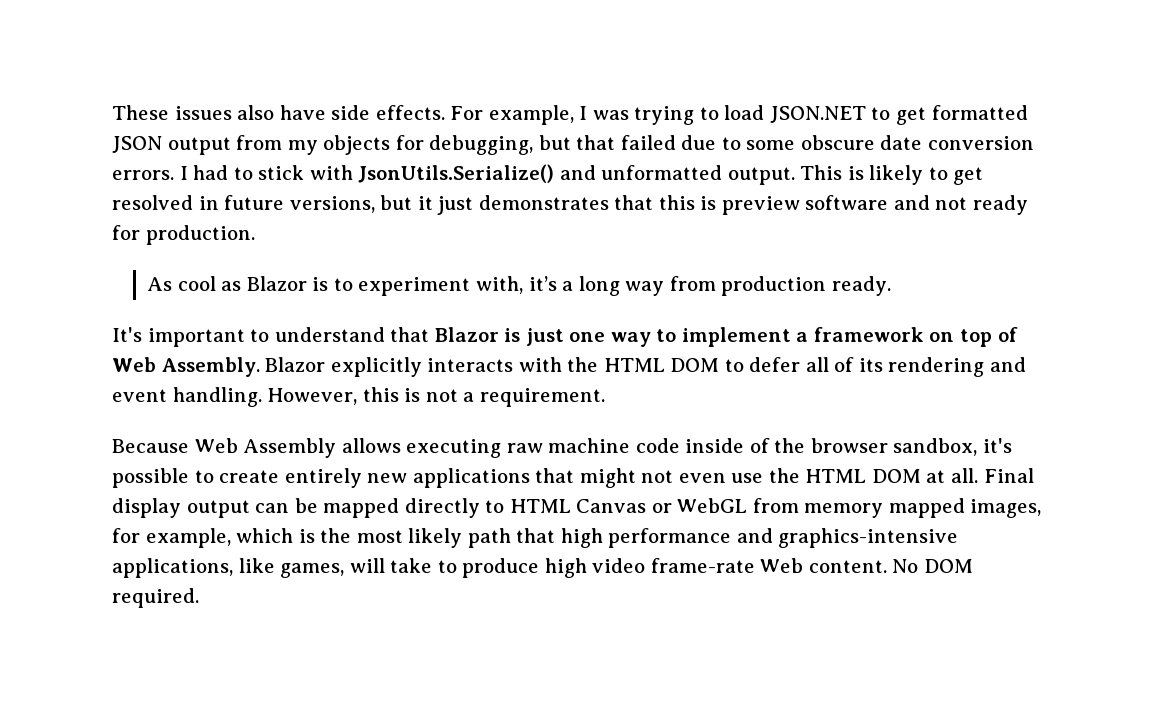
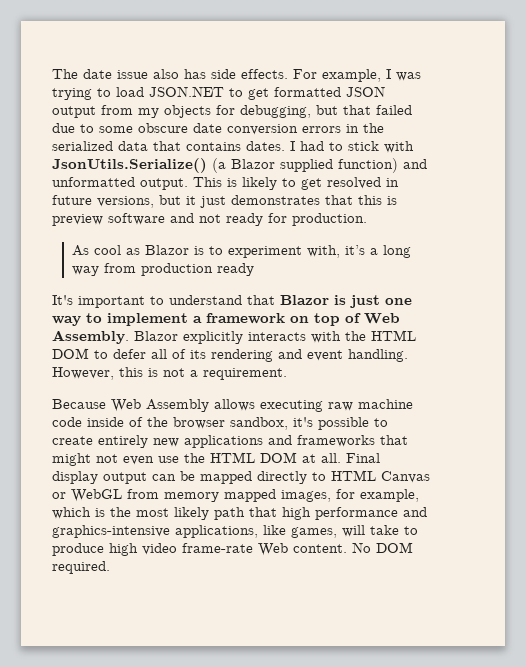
- These issues also have side effects.
+ The date issue also has side effects.
- For example, I was trying to load JSON.NET to get formatted JSON output from my objects for debugging, but that failed due to some obscure date conversion errors.
+ For example, I was trying to load JSON.NET to get formatted JSON output from my objects for debugging, but that failed due to some obscure date conversion errors in the serialized data that contains dates.
- I had to stick with JsonUtils.Serialize() and unformatted output.
+ I had to stick with JsonUtils.Serialize() (a Blazor supplied function) and unformatted output.
- As cool as Blazor is to experiment with, it’s a long way from production ready.
+ As cool as Blazor is to experiment with, it’s a long way from production ready
- Because Web Assembly allows executing raw machine code inside of the browser sandbox, it's possible to create entirely new applications that might not even use the HTML DOM at all.
+ Because Web Assembly allows executing raw machine code inside of the browser sandbox, it's possible to create entirely new applications and frameworks that might not even use the HTML DOM at all.

